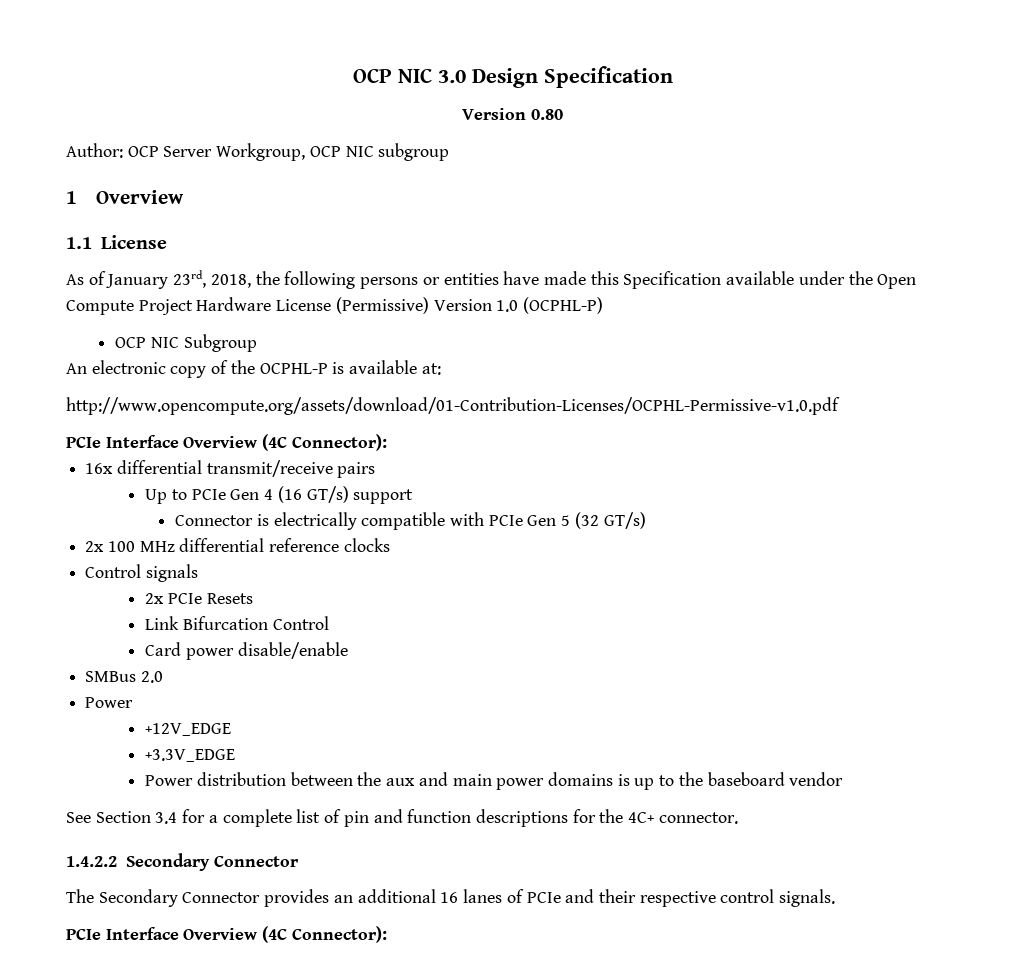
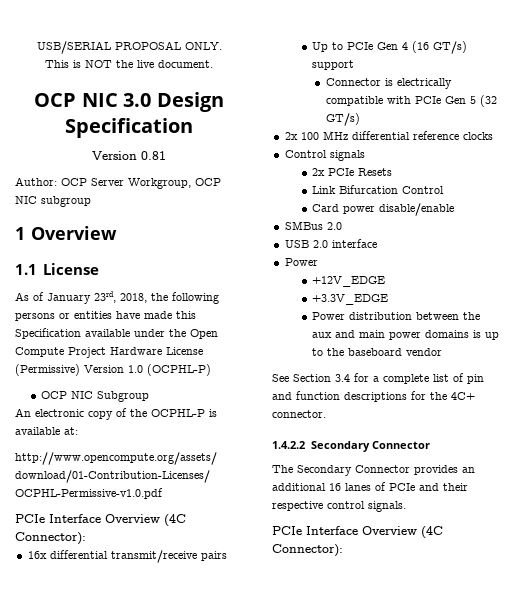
+ USB/SERIAL PROPOSAL ONLY.
+ This is NOT the live document.
- Version 0.80
+ Version 0.81
+ USB 2.0 interface

